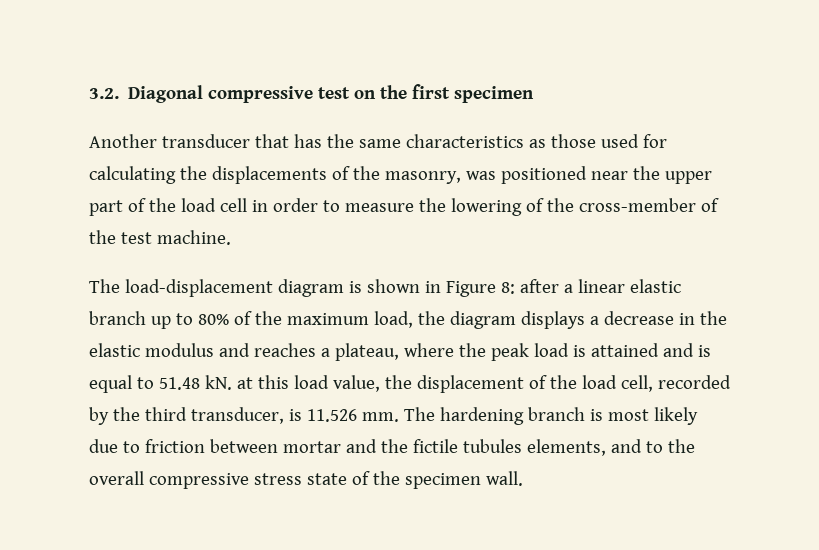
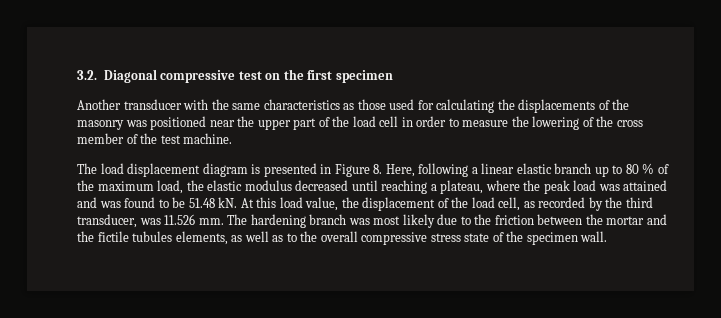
- Another transducer that has the same characteristics as those used for calculating the displacements of the masonry, was positioned near the upper part of the load cell in order to measure the lowering of the cross-member of the test machine.
+ Another transducer with the same characteristics as those used for calculating the displacements of the masonry was positioned near the upper part of the load cell in order to measure the lowering of the cross member of the test machine.
- The load-displacement diagram is shown in Figure 8: after a linear elastic branch up to 80% of the maximum load, the diagram displays a decrease in the elastic modulus and reaches a plateau, where the peak load is attained and is equal to 51.48 kN. at this load value, the displacement of the load cell, recorded by the third transducer, is 11.526 mm.
+ The load displacement diagram is presented in Figure 8. Here, following a linear elastic branch up to 80 % of the maximum load, the elastic modulus decreased until reaching a plateau, where the peak load was attained and was found to be 51.48 kN. At this load value, the displacement of the load cell, as recorded by the third transducer, was 11.526 mm.
- The hardening branch is most likely due to friction between mortar and the fictile tubules elements, and to the overall compressive stress state of the specimen wall.
+ The hardening branch was most likely due to the friction between the mortar and the fictile tubules elements, as well as to the overall compressive stress state of the specimen wall.

